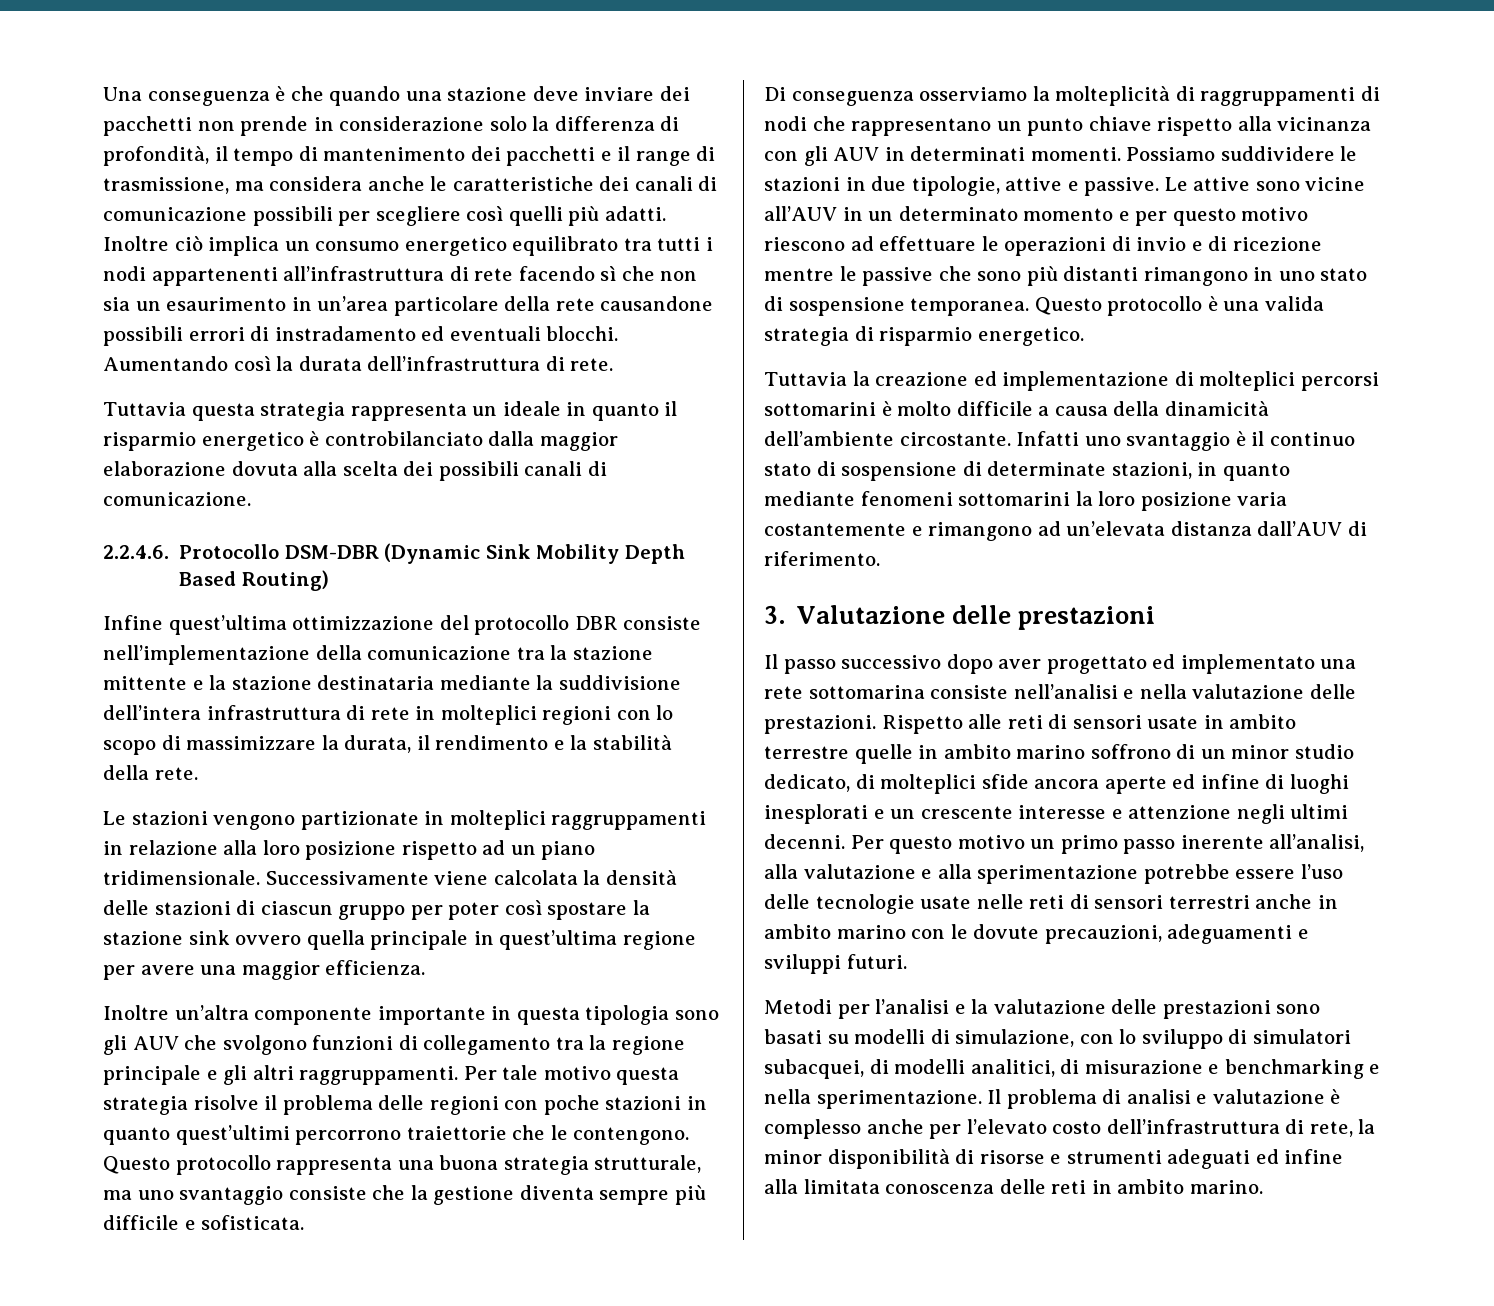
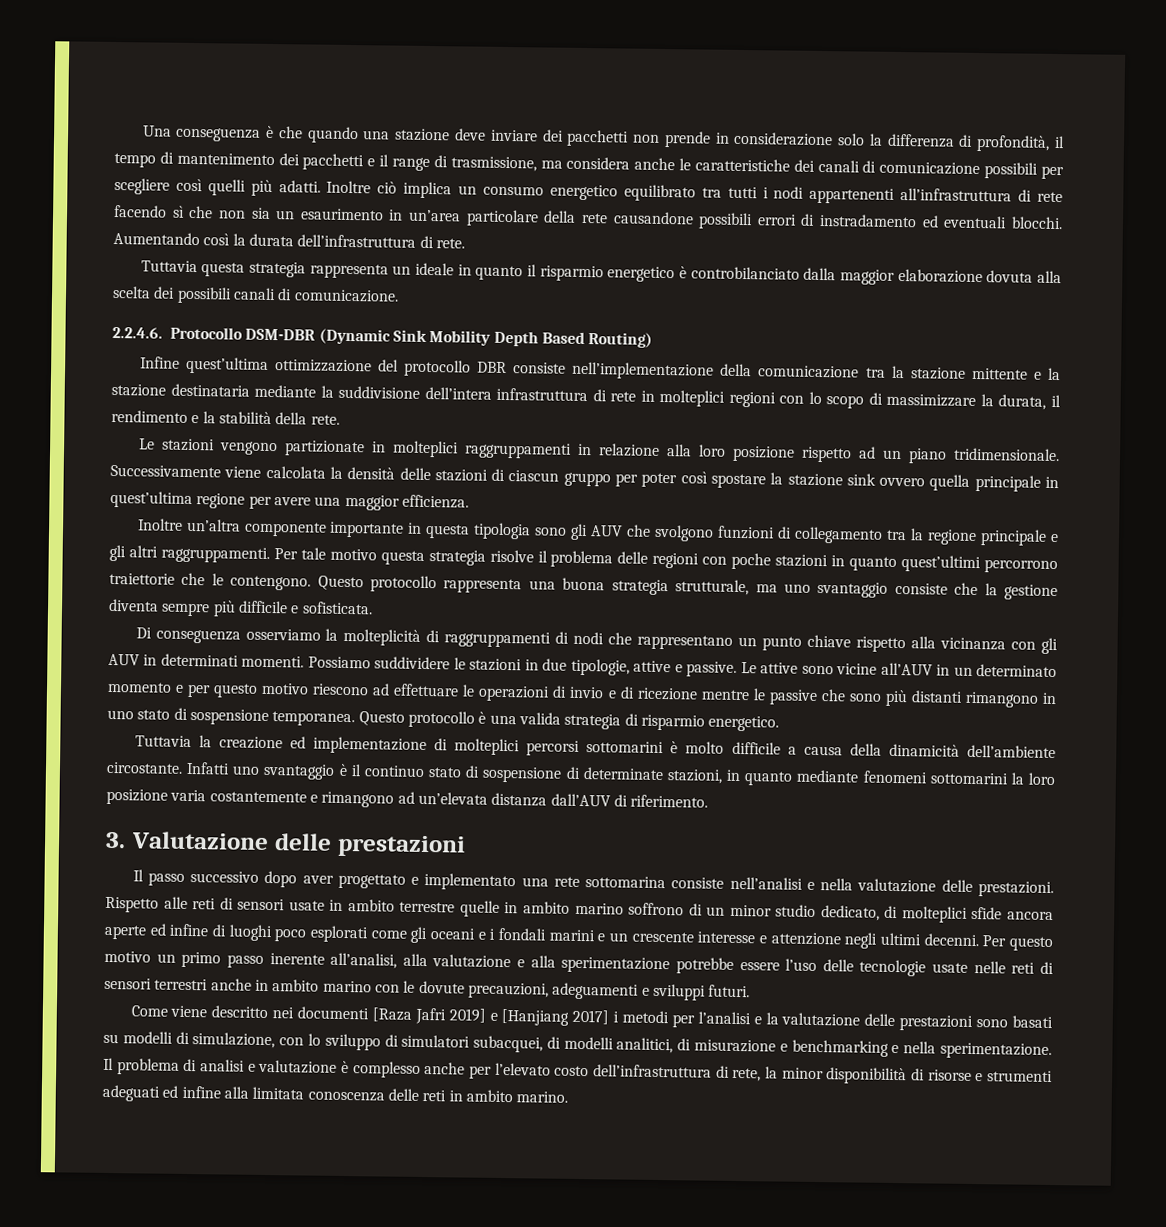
- Il passo successivo dopo aver progettato ed implementato una rete sottomarina consiste nell’analisi e nella valutazione delle prestazioni.
+ Il passo successivo dopo aver progettato e implementato una rete sottomarina consiste nell’analisi e nella valutazione delle prestazioni.
- Rispetto alle reti di sensori usate in ambito terrestre quelle in ambito marino soffrono di un minor studio dedicato, di molteplici sfide ancora aperte ed infine di luoghi inesplorati e un crescente interesse e attenzione negli ultimi decenni.
+ Rispetto alle reti di sensori usate in ambito terrestre quelle in ambito marino soffrono di un minor studio dedicato, di molteplici sfide ancora aperte ed infine di luoghi poco esplorati come gli oceani e i fondali marini e un crescente interesse e attenzione negli ultimi decenni.
- Metodi per l’analisi e la valutazione delle prestazioni sono basati su modelli di simulazione, con lo sviluppo di simulatori subacquei, di modelli analitici, di misurazione e benchmarking e nella sperimentazione.
+ Come viene descritto nei documenti [Raza Jafri 2019] e [Hanjiang 2017] i metodi per l’analisi e la valutazione delle prestazioni sono basati su modelli di simulazione, con lo sviluppo di simulatori subacquei, di modelli analitici, di misurazione e benchmarking e nella sperimentazione.

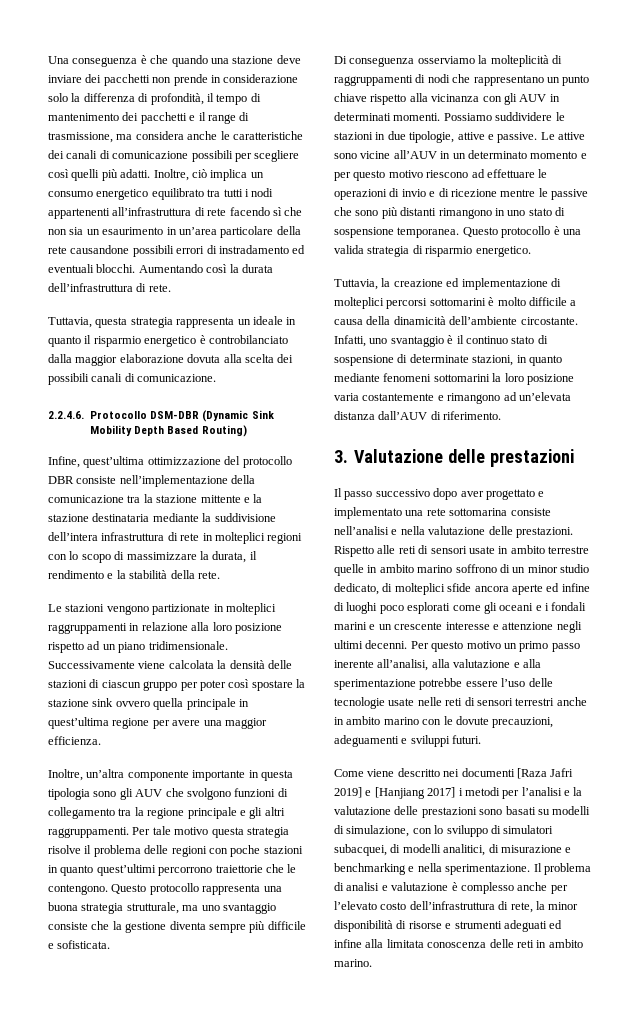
- Inoltre ciò implica un consumo energetico equilibrato tra tutti i nodi appartenenti all’infrastruttura di rete facendo sì che non sia un esaurimento in un’area particolare della rete causandone possibili errori di instradamento ed eventuali blocchi.
+ Inoltre, ciò implica un consumo energetico equilibrato tra tutti i nodi appartenenti all’infrastruttura di rete facendo sì che non sia un esaurimento in un’area particolare della rete causandone possibili errori di instradamento ed eventuali blocchi.
- Tuttavia questa strategia rappresenta un ideale in quanto il risparmio energetico è controbilanciato dalla maggior elaborazione dovuta alla scelta dei possibili canali di comunicazione.
+ Tuttavia, questa strategia rappresenta un ideale in quanto il risparmio energetico è controbilanciato dalla maggior elaborazione dovuta alla scelta dei possibili canali di comunicazione.
- Infine quest’ultima ottimizzazione del protocollo DBR consiste nell’implementazione della comunicazione tra la stazione mittente e la stazione destinataria mediante la suddivisione dell’intera infrastruttura di rete in molteplici regioni con lo scopo di massimizzare la durata, il rendimento e la stabilità della rete.
+ Infine, quest’ultima ottimizzazione del protocollo DBR consiste nell’implementazione della comunicazione tra la stazione mittente e la stazione destinataria mediante la suddivisione dell’intera infrastruttura di rete in molteplici regioni con lo scopo di massimizzare la durata, il rendimento e la stabilità della rete.
- Inoltre un’altra componente importante in questa tipologia sono gli AUV che svolgono funzioni di collegamento tra la regione principale e gli altri raggruppamenti.
+ Inoltre, un’altra componente importante in questa tipologia sono gli AUV che svolgono funzioni di collegamento tra la regione principale e gli altri raggruppamenti.
- Tuttavia la creazione ed implementazione di molteplici percorsi sottomarini è molto difficile a causa della dinamicità dell’ambiente circostante.
+ Tuttavia, la creazione ed implementazione di molteplici percorsi sottomarini è molto difficile a causa della dinamicità dell’ambiente circostante.
- Infatti uno svantaggio è il continuo stato di sospensione di determinate stazioni, in quanto mediante fenomeni sottomarini la loro posizione varia costantemente e rimangono ad un’elevata distanza dall’AUV di riferimento.
+ Infatti, uno svantaggio è il continuo stato di sospensione di determinate stazioni, in quanto mediante fenomeni sottomarini la loro posizione varia costantemente e rimangono ad un’elevata distanza dall’AUV di riferimento.

